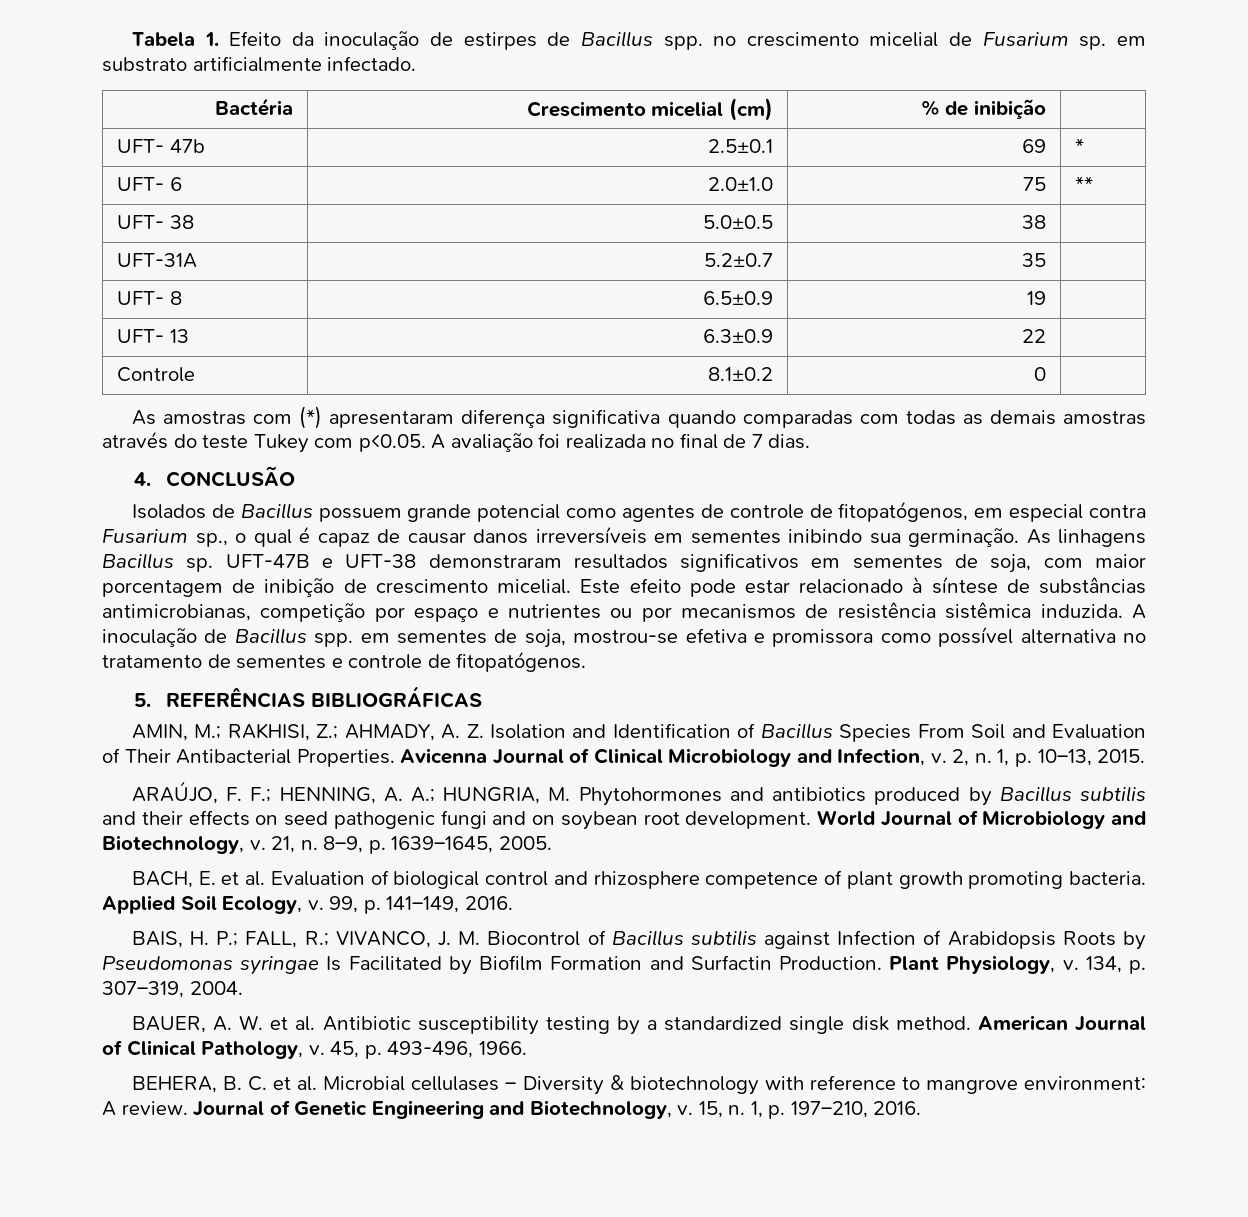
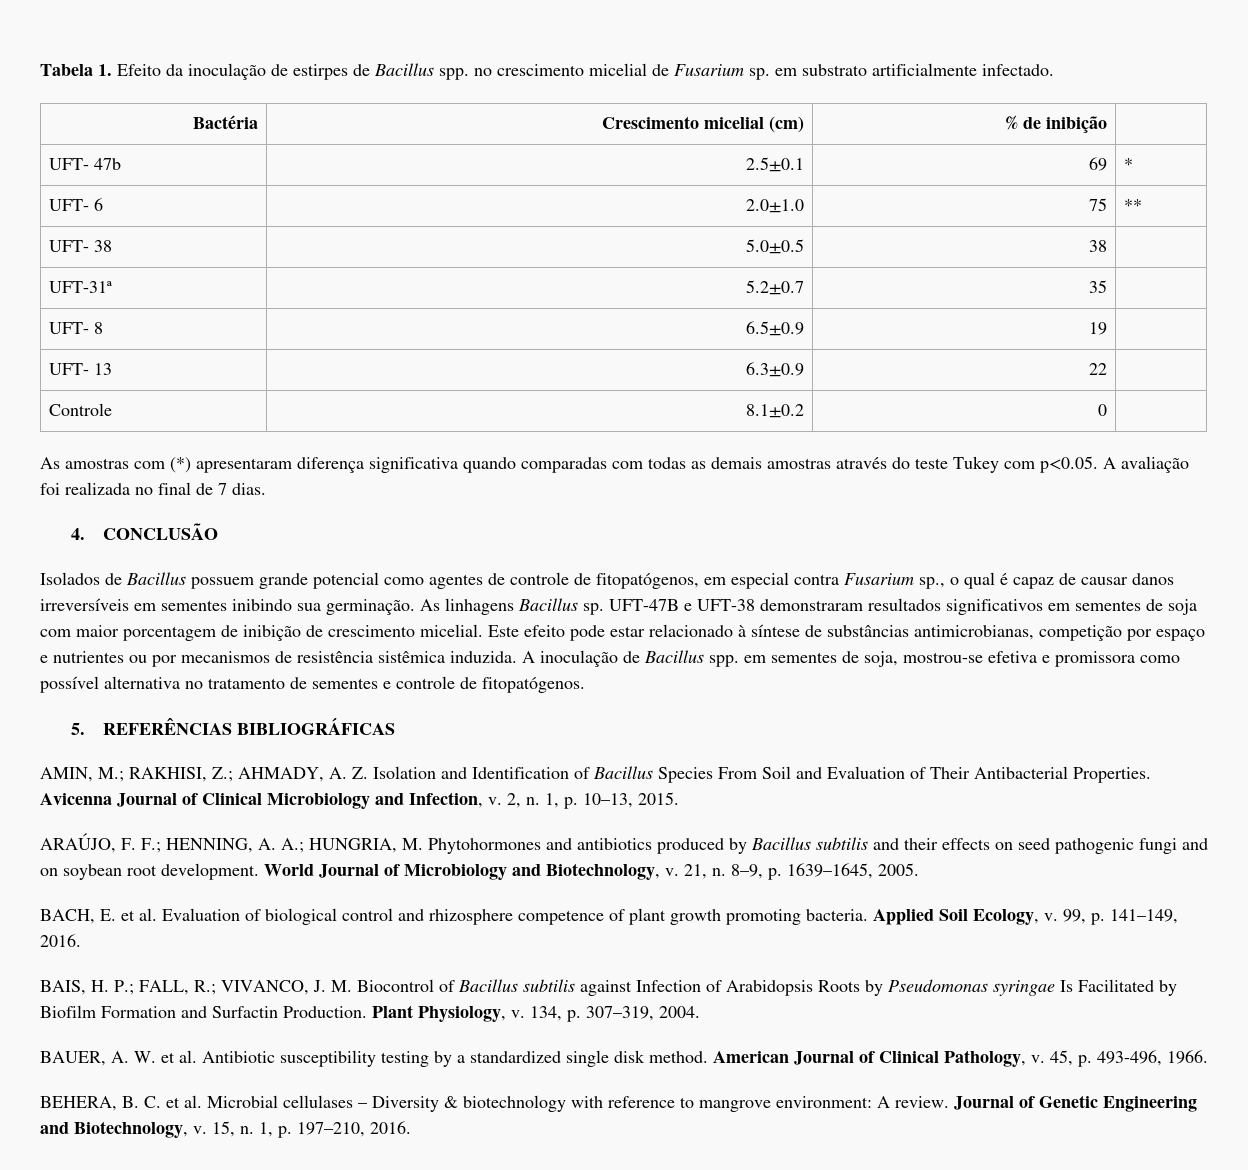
- UFT-31A | 5.2±0.7 | 35 |
+ UFT-31ª | 5.2±0.7 | 35 |
- UFT-47B e UFT-38 demonstraram resultados significativos em sementes de soja, com maior porcentagem de inibição de crescimento micelial.
+ UFT-47B e UFT-38 demonstraram resultados significativos em sementes de soja com maior porcentagem de inibição de crescimento micelial.

